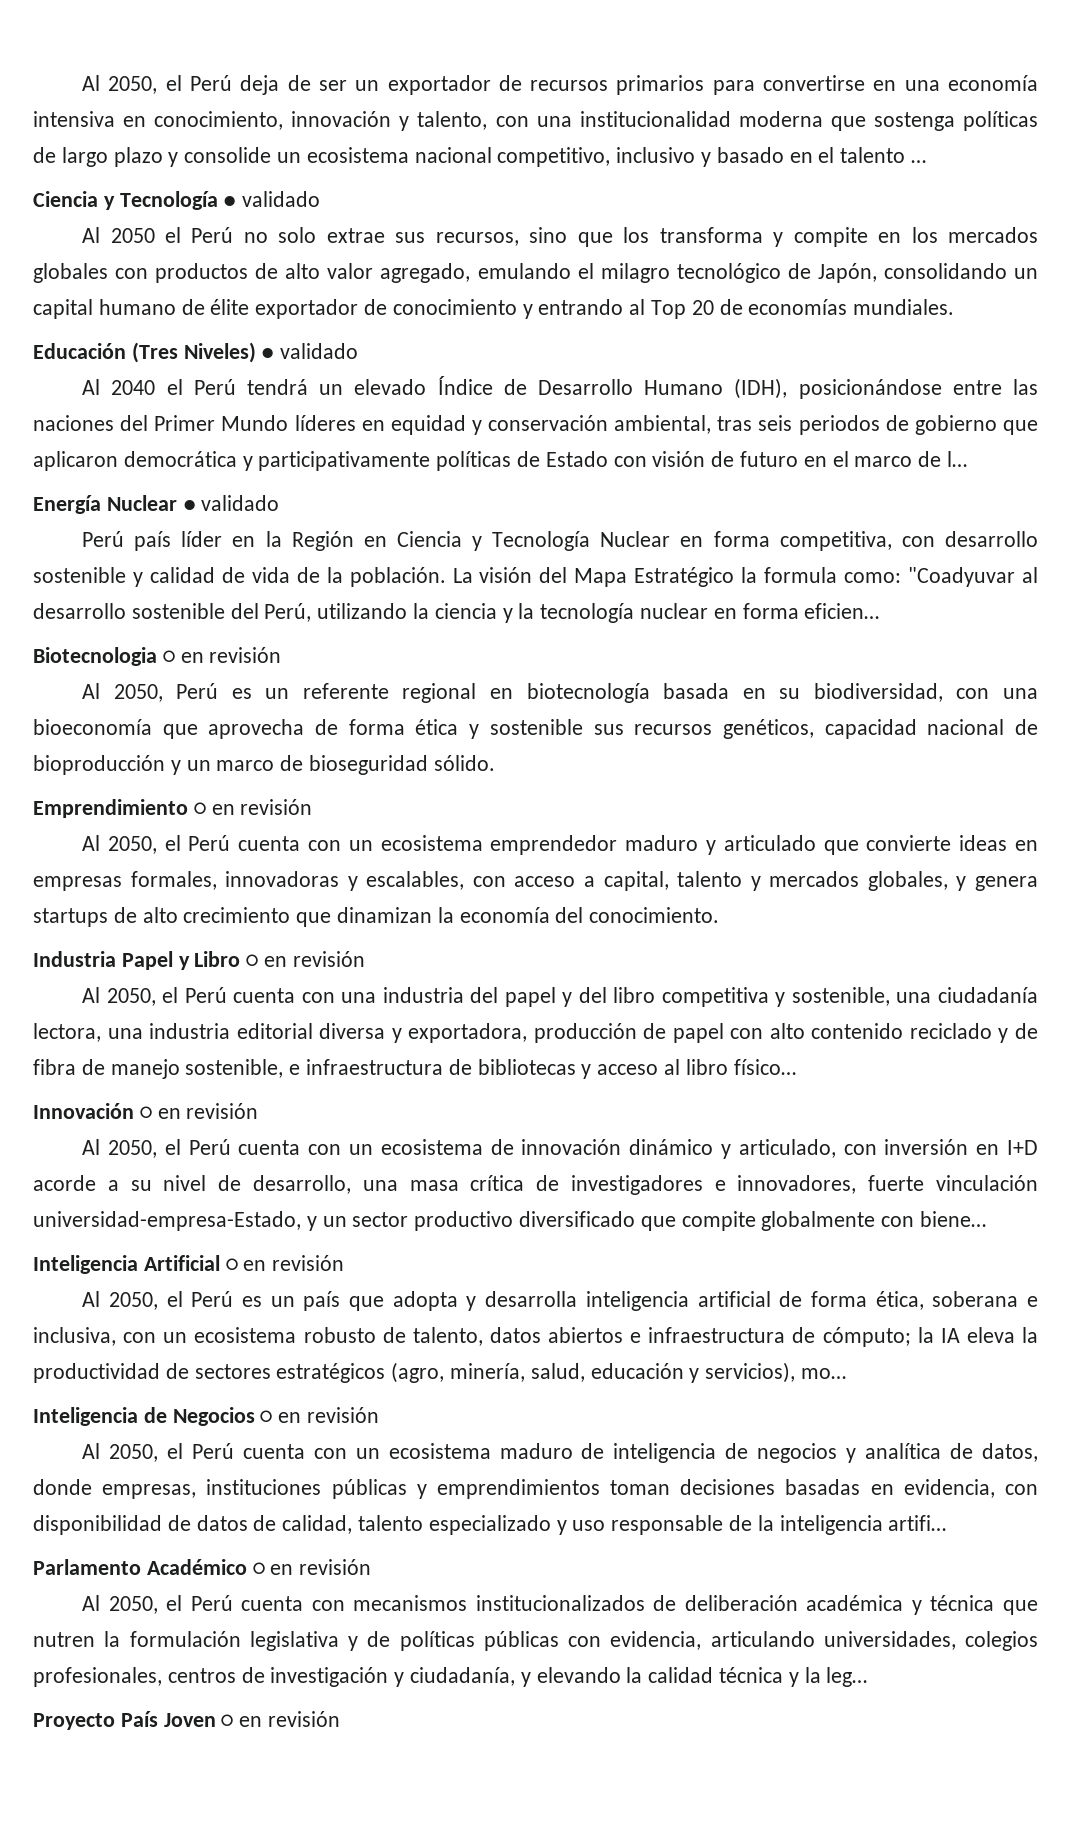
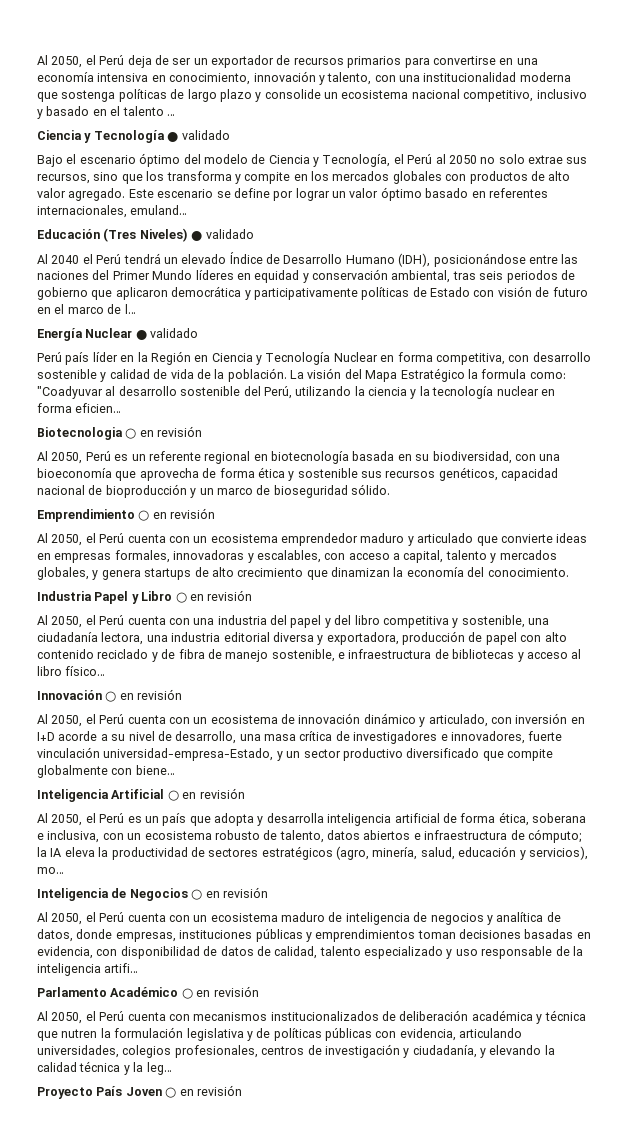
- Al 2050 el Perú no solo extrae sus recursos, sino que los transforma y compite en los mercados globales con productos de alto valor agregado, emulando el milagro tecnológico de Japón, consolidando un capital humano de élite exportador de conocimiento y entrando al Top 20 de economías mundiales.
+ Bajo el escenario óptimo del modelo de Ciencia y Tecnología, el Perú al 2050 no solo extrae sus recursos, sino que los transforma y compite en los mercados globales con productos de alto valor agregado. Este escenario se define por lograr un valor óptimo basado en referentes internacionales, emuland…

